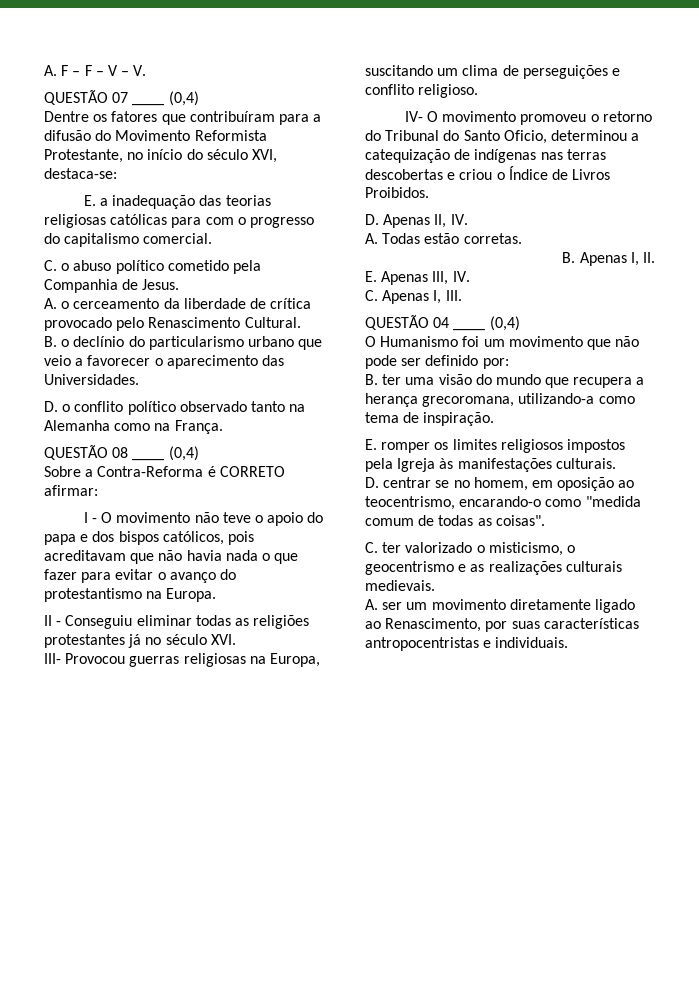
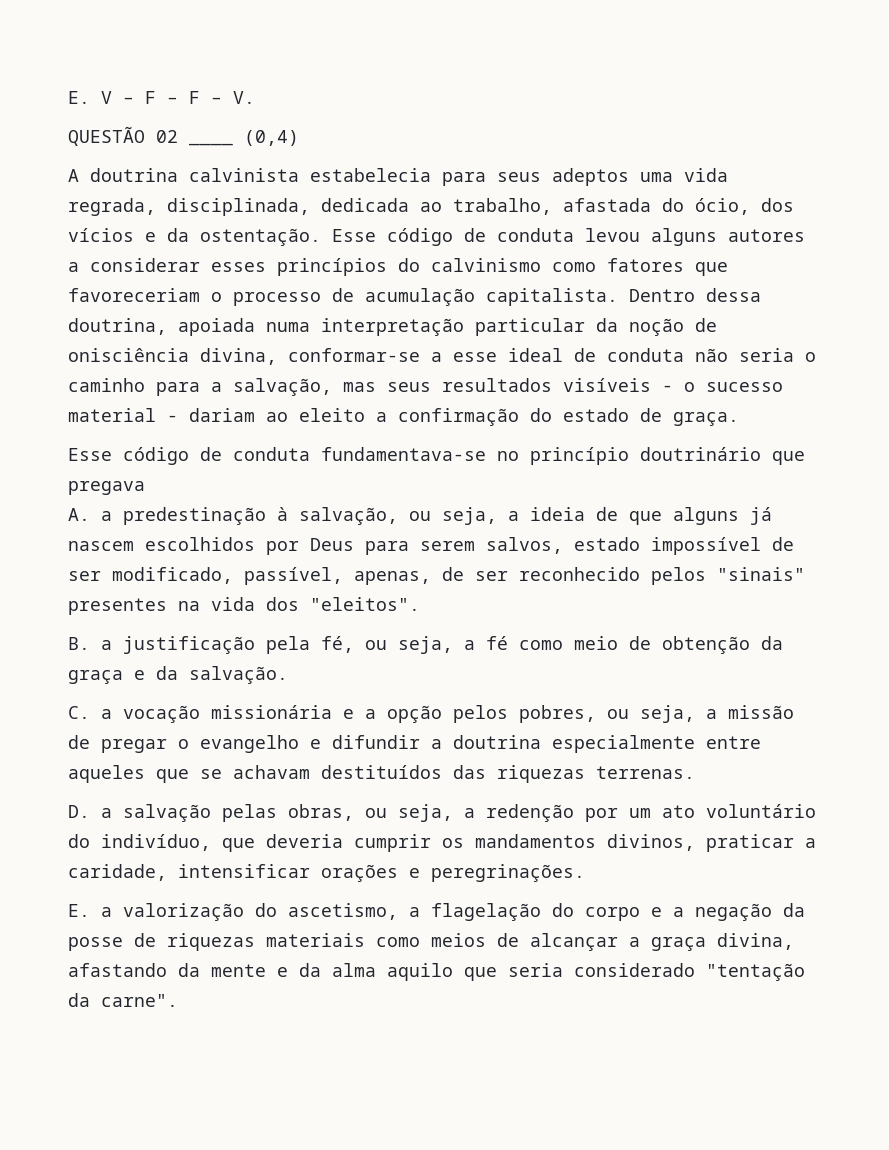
- A. F – F – V – V.
+ E. V – F – F – V.
- QUESTÃO 07 ____ (0,4)
- Dentre os fatores que contribuíram para a difusão do Movimento Reformista Protestante, no início do século XVI, destaca-se:
- E. a inadequação das teorias religiosas católicas para com o progresso do capitalismo comercial.
- C. o abuso político cometido pela Companhia de Jesus.
- A. o cerceamento da liberdade de crítica provocado pelo Renascimento Cultural.
- B. o declínio do particularismo urbano que veio a favorecer o aparecimento das Universidades.
- D. o conflito político observado tanto na Alemanha como na França.
- QUESTÃO 08 ____ (0,4)
- Sobre a Contra-Reforma é CORRETO afirmar:
- I - O movimento não teve o apoio do papa e dos bispos católicos, pois acreditavam que não havia nada o que fazer para evitar o avanço do protestantismo na Europa.
- II - Conseguiu eliminar todas as religiões protestantes já no século XVI.
- III- Provocou guerras religiosas na Europa, suscitando um clima de perseguições e conflito religioso.
- IV- O movimento promoveu o retorno do Tribunal do Santo Oficio, determinou a catequização de indígenas nas terras descobertas e criou o Índice de Livros Proibidos.
- D. Apenas II, IV.
- A. Todas estão corretas.
- B. Apenas I, II.
- E. Apenas III, IV.
- C. Apenas I, III.
- QUESTÃO 04 ____ (0,4)
- O Humanismo foi um movimento que não pode ser definido por:
- B. ter uma visão do mundo que recupera a herança grecoromana, utilizando-a como tema de inspiração.
- E. romper os limites religiosos impostos pela Igreja às manifestações culturais.
- D. centrar se no homem, em oposição ao teocentrismo, encarando-o como "medida comum de todas as coisas".
- C. ter valorizado o misticismo, o geocentrismo e as realizações culturais medievais.
- A. ser um movimento diretamente ligado ao Renascimento, por suas características antropocentristas e individuais.
+ QUESTÃO 02 ____ (0,4)
+ A doutrina calvinista estabelecia para seus adeptos uma vida regrada, disciplinada, dedicada ao trabalho, afastada do ócio, dos vícios e da ostentação. Esse código de conduta levou alguns autores a considerar esses princípios do calvinismo como fatores que favoreceriam o processo de acumulação capitalista. Dentro dessa doutrina, apoiada numa interpretação particular da noção de onisciência divina, conformar-se a esse ideal de conduta não seria o caminho para a salvação, mas seus resultados visíveis - o sucesso material - dariam ao eleito a confirmação do estado de graça.
+ Esse código de conduta fundamentava-se no princípio doutrinário que pregava
+ A. a predestinação à salvação, ou seja, a ideia de que alguns já nascem escolhidos por Deus para serem salvos, estado impossível de ser modificado, passível, apenas, de ser reconhecido pelos "sinais" presentes na vida dos "eleitos".
+ B. a justificação pela fé, ou seja, a fé como meio de obtenção da graça e da salvação.
+ C. a vocação missionária e a opção pelos pobres, ou seja, a missão de pregar o evangelho e difundir a doutrina especialmente entre aqueles que se achavam destituídos das riquezas terrenas.
+ D. a salvação pelas obras, ou seja, a redenção por um ato voluntário do indivíduo, que deveria cumprir os mandamentos divinos, praticar a caridade, intensificar orações e peregrinações.
+ E. a valorização do ascetismo, a flagelação do corpo e a negação da posse de riquezas materiais como meios de alcançar a graça divina, afastando da mente e da alma aquilo que seria considerado "tentação da carne".

